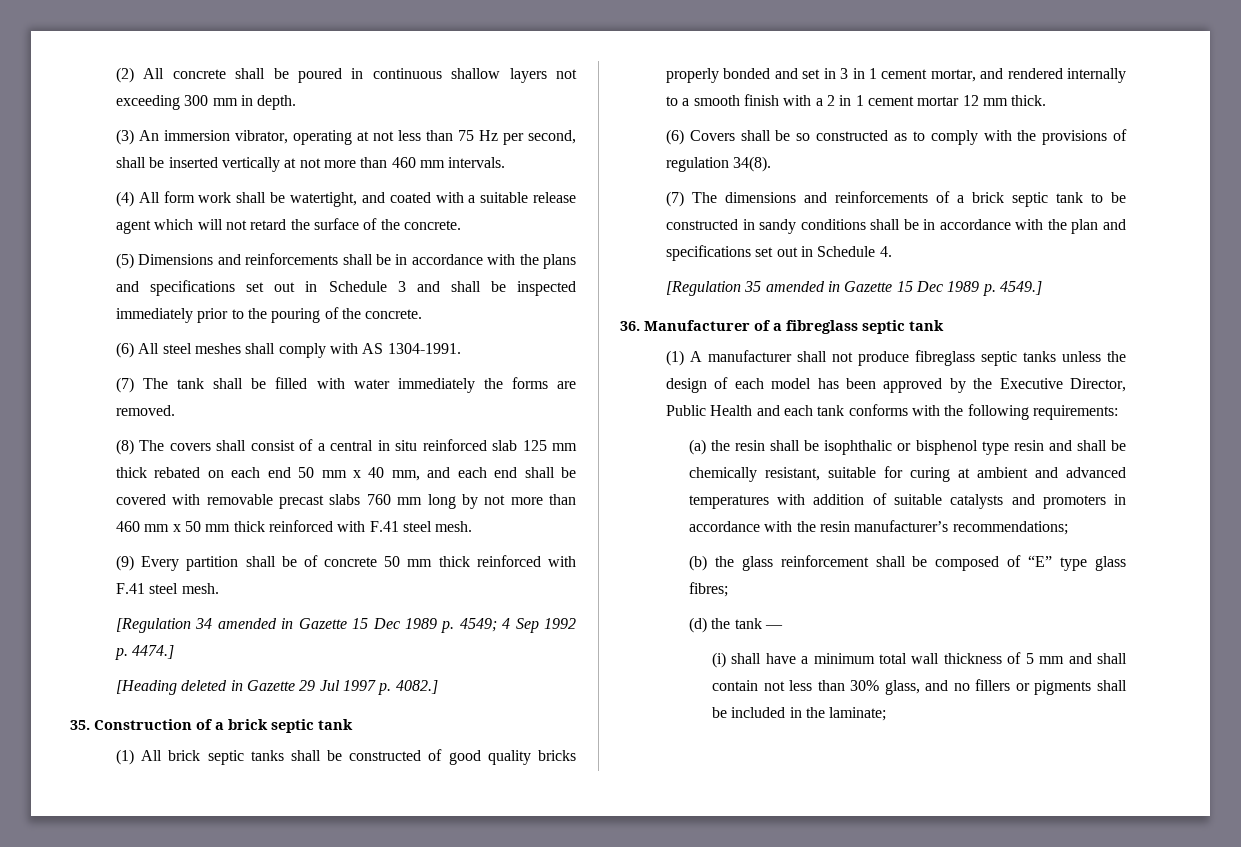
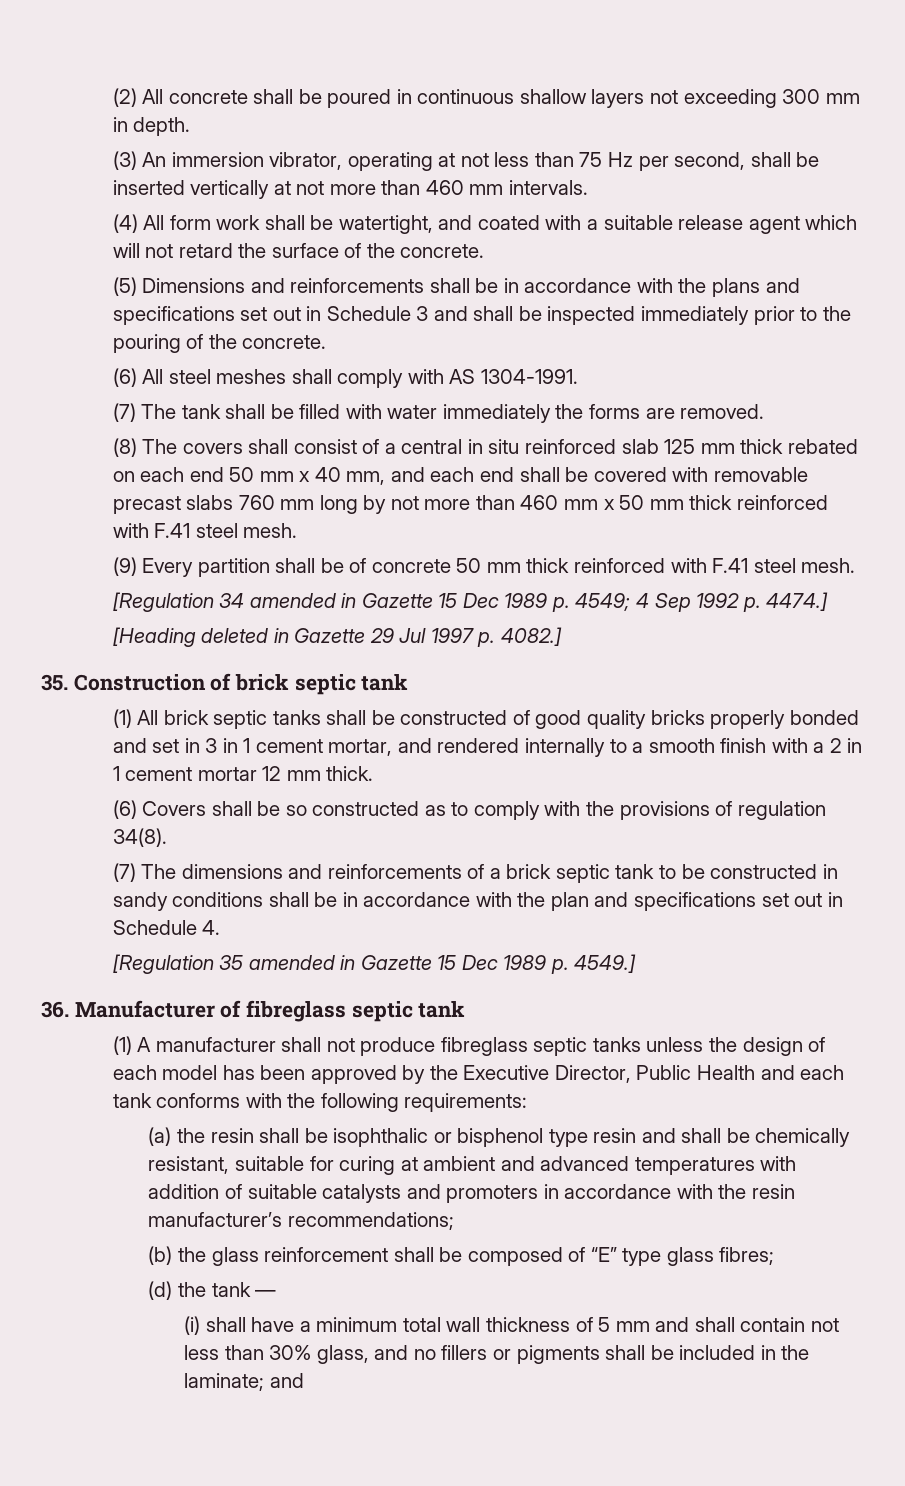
- 35. Construction of a brick septic tank
+ 35. Construction of brick septic tank
- 36. Manufacturer of a fibreglass septic tank
+ 36. Manufacturer of fibreglass septic tank
- (i) shall have a minimum total wall thickness of 5 mm and shall contain not less than 30% glass, and no fillers or pigments shall be included in the laminate;
+ (i) shall have a minimum total wall thickness of 5 mm and shall contain not less than 30% glass, and no fillers or pigments shall be included in the laminate; and

